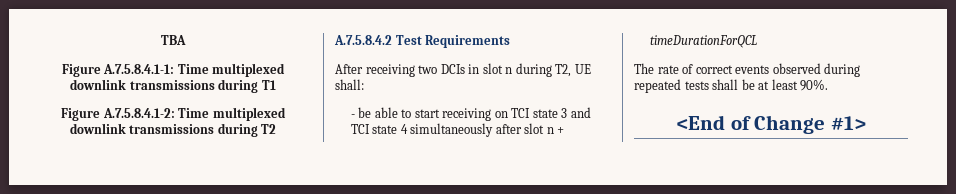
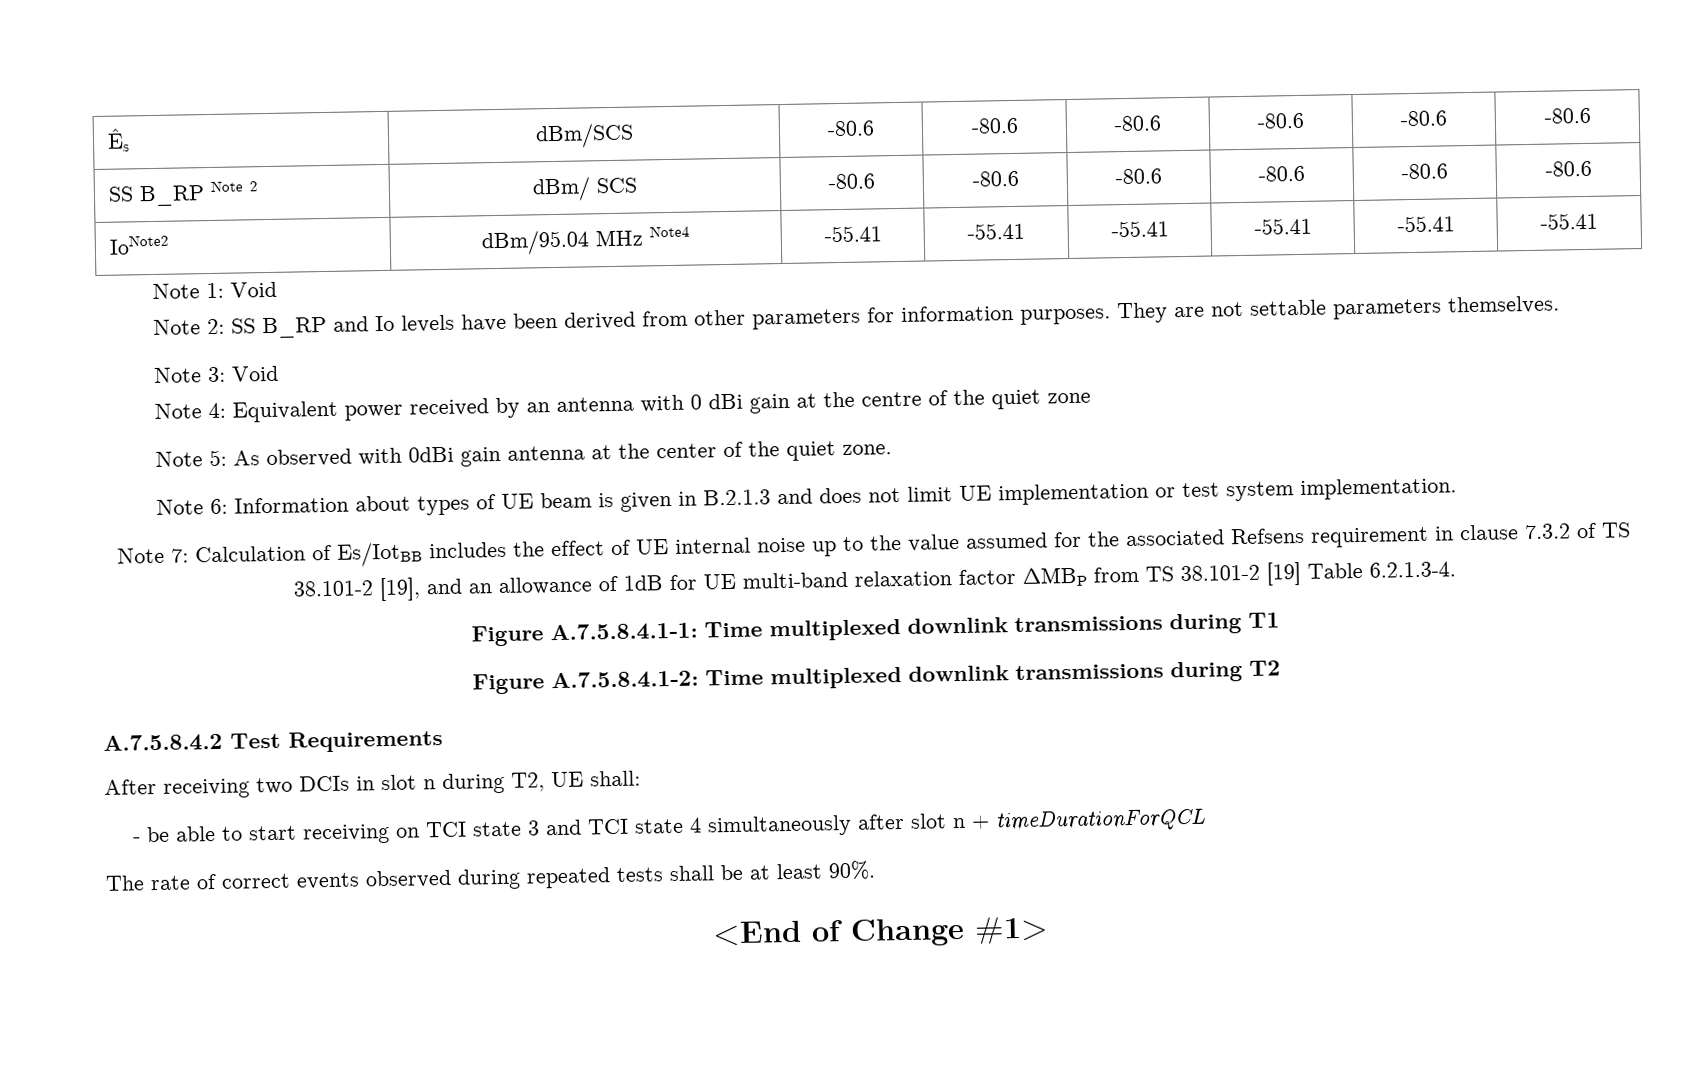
- TBA
+ Ês | dBm/SCS | -80.6 | -80.6 | -80.6 | -80.6 | -80.6 | -80.6
+ SS B_RP Note 2 | dBm/ SCS | -80.6 | -80.6 | -80.6 | -80.6 | -80.6 | -80.6
+ IoNote2 | dBm/95.04 MHz Note4 | -55.41 | -55.41 | -55.41 | -55.41 | -55.41 | -55.41
+ Note 1: Void
+ Note 2: SS B_RP and Io levels have been derived from other parameters for information purposes. They are not settable parameters themselves.
+ Note 3: Void
+ Note 4: Equivalent power received by an antenna with 0 dBi gain at the centre of the quiet zone
+ Note 5: As observed with 0dBi gain antenna at the center of the quiet zone.
+ Note 6: Information about types of UE beam is given in B.2.1.3 and does not limit UE implementation or test system implementation.
+ Note 7: Calculation of Es/IotBB includes the effect of UE internal noise up to the value assumed for the associated Refsens requirement in clause 7.3.2 of TS 38.101-2 [19], and an allowance of 1dB for UE multi-band relaxation factor ΔMBP from TS 38.101-2 [19] Table 6.2.1.3-4.

